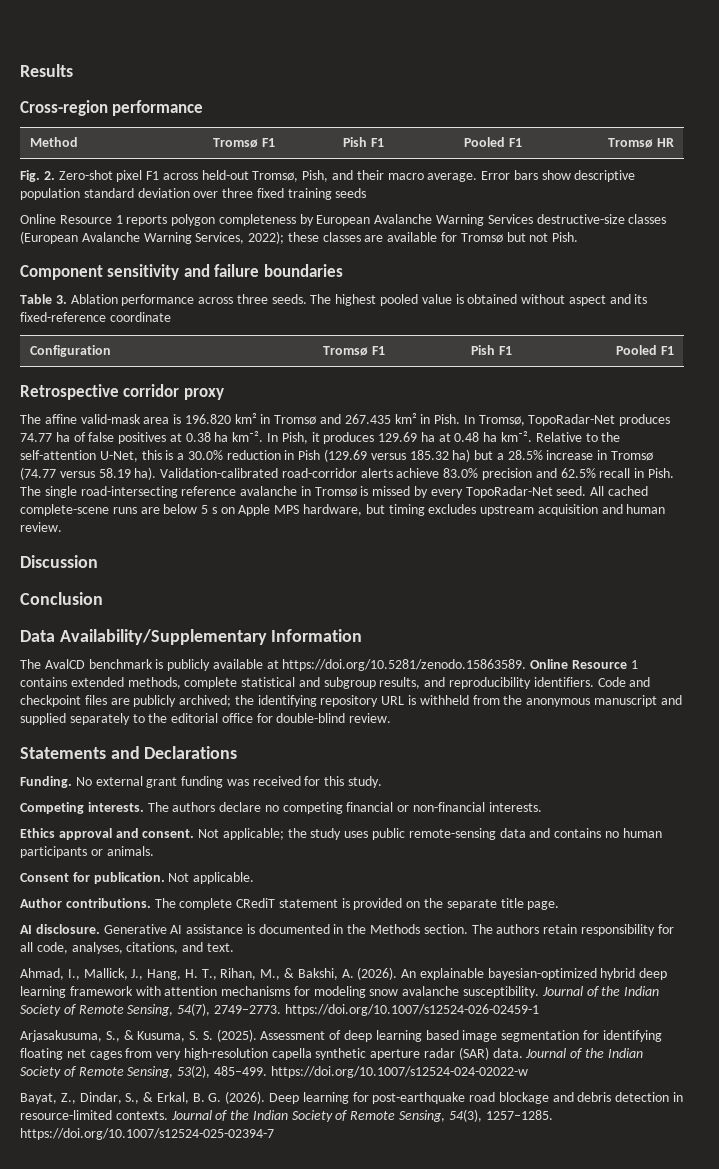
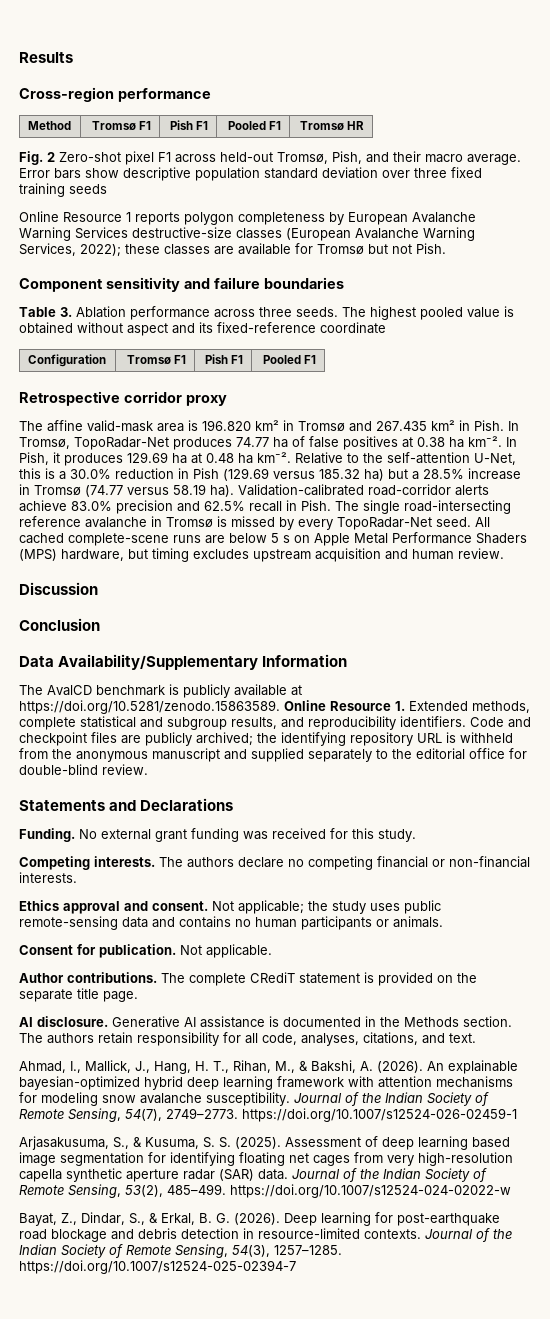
- Fig. 2. Zero-shot pixel F1 across held-out Tromsø, Pish, and their macro average.
+ Fig. 2 Zero-shot pixel F1 across held-out Tromsø, Pish, and their macro average.
- All cached complete-scene runs are below 5 s on Apple MPS hardware, but timing excludes upstream acquisition and human review.
+ All cached complete-scene runs are below 5 s on Apple Metal Performance Shaders (MPS) hardware, but timing excludes upstream acquisition and human review.
- The AvalCD benchmark is publicly available at https://doi.org/10.5281/zenodo.15863589. Online Resource 1 contains extended methods, complete statistical and subgroup results, and reproducibility identifiers.
+ The AvalCD benchmark is publicly available at https://doi.org/10.5281/zenodo.15863589. Online Resource 1. Extended methods, complete statistical and subgroup results, and reproducibility identifiers.

